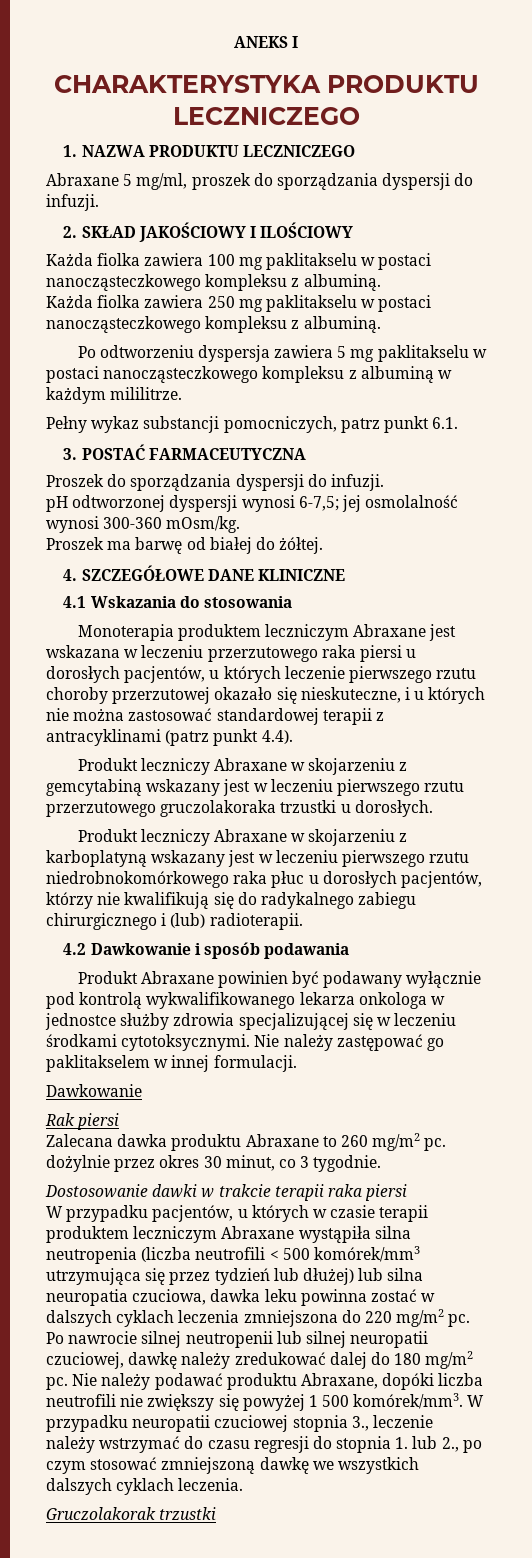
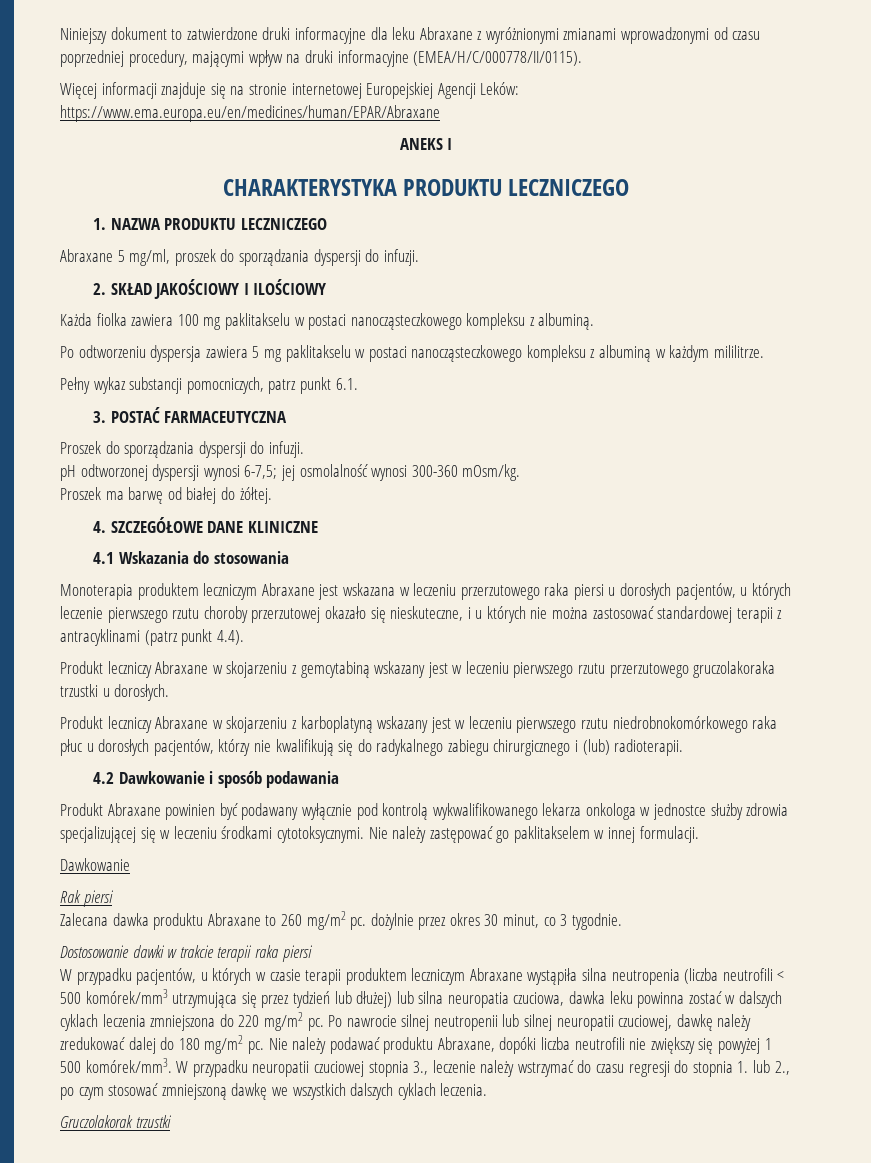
+ Niniejszy dokument to zatwierdzone druki informacyjne dla leku Abraxane z wyróżnionymi zmianami wprowadzonymi od czasu poprzedniej procedury, mającymi wpływ na druki informacyjne (EMEA/H/C/000778/II/0115).
+ Więcej informacji znajduje się na stronie internetowej Europejskiej Agencji Leków: https://www.ema.europa.eu/en/medicines/human/EPAR/Abraxane
- Każda fiolka zawiera 250 mg paklitakselu w postaci nanocząsteczkowego kompleksu z albuminą.

